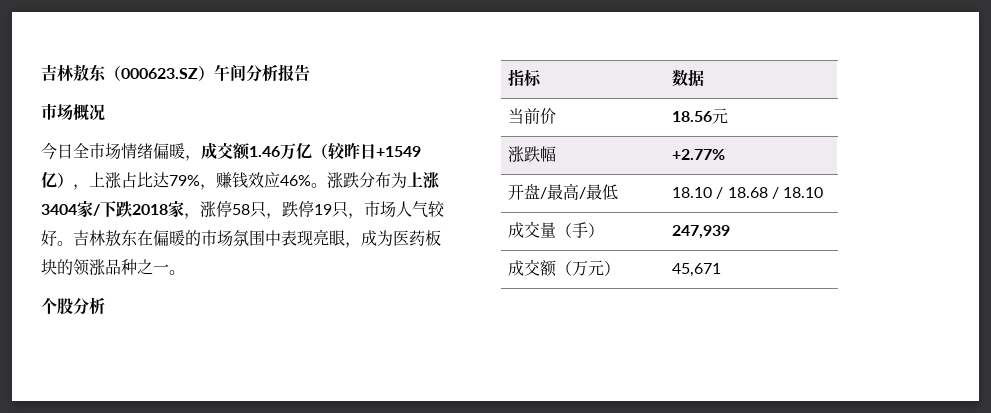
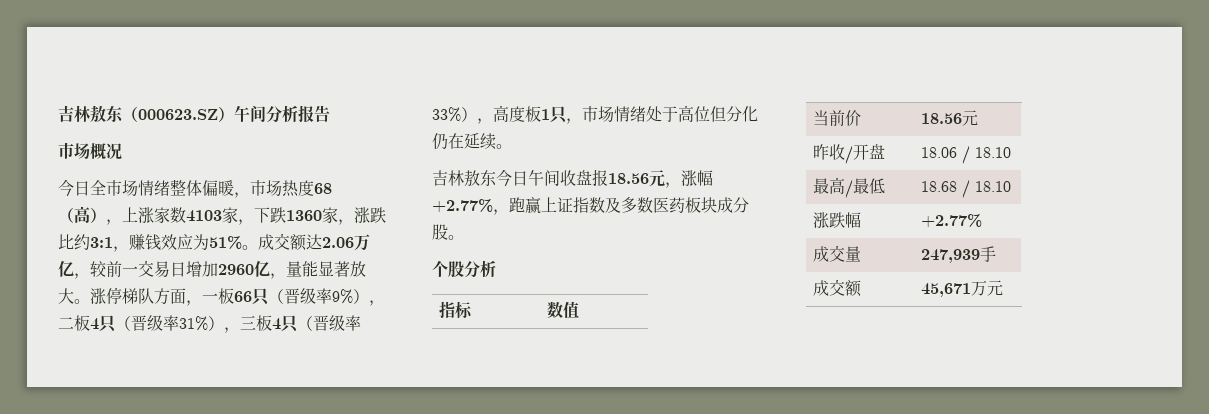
- 今日全市场情绪偏暖，成交额1.46万亿（较昨日+1549亿），上涨占比达79%，赚钱效应46%。涨跌分布为上涨3404家/下跌2018家，涨停58只，跌停19只，市场人气较好。吉林敖东在偏暖的市场氛围中表现亮眼，成为医药板块的领涨品种之一。
+ 今日全市场情绪整体偏暖，市场热度68（高），上涨家数4103家，下跌1360家，涨跌比约3:1，赚钱效应为51%。成交额达2.06万亿，较前一交易日增加2960亿，量能显著放大。涨停梯队方面，一板66只（晋级率9%），二板4只（晋级率31%），三板4只（晋级率33%），高度板1只，市场情绪处于高位但分化仍在延续。
+ 吉林敖东今日午间收盘报18.56元，涨幅+2.77%，跑赢上证指数及多数医药板块成分股。
- 指标 | 数据
+ 指标 | 数值
+ 昨收/开盘 | 18.06 / 18.10
+ 最高/最低 | 18.68 / 18.10
  涨跌幅 | +2.77%
- 开盘/最高/最低 | 18.10 / 18.68 / 18.10
- 成交量（手） | 247,939
- 成交额（万元） | 45,671
+ 成交量 | 247,939手
+ 成交额 | 45,671万元

